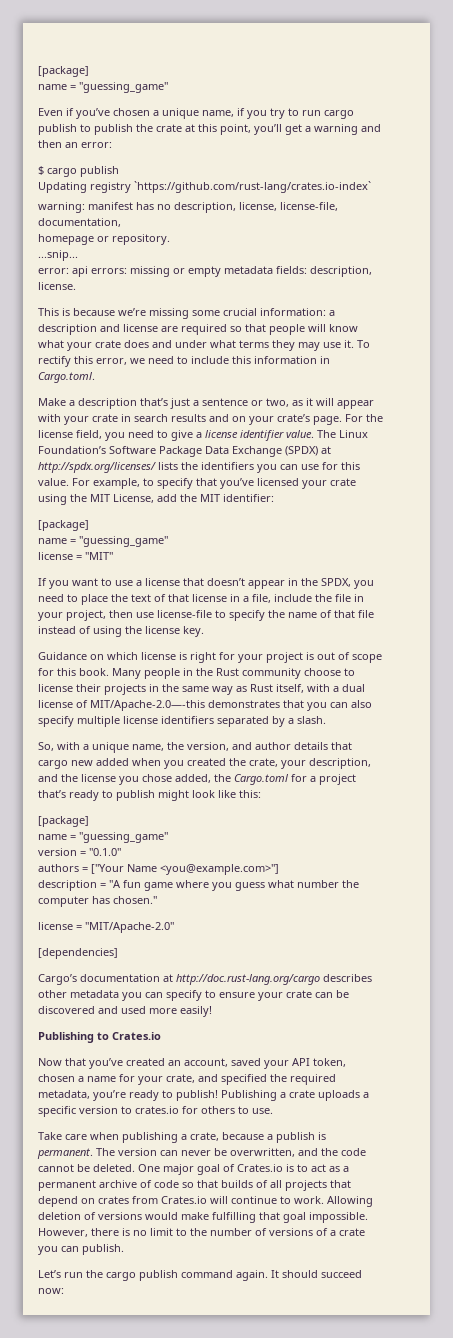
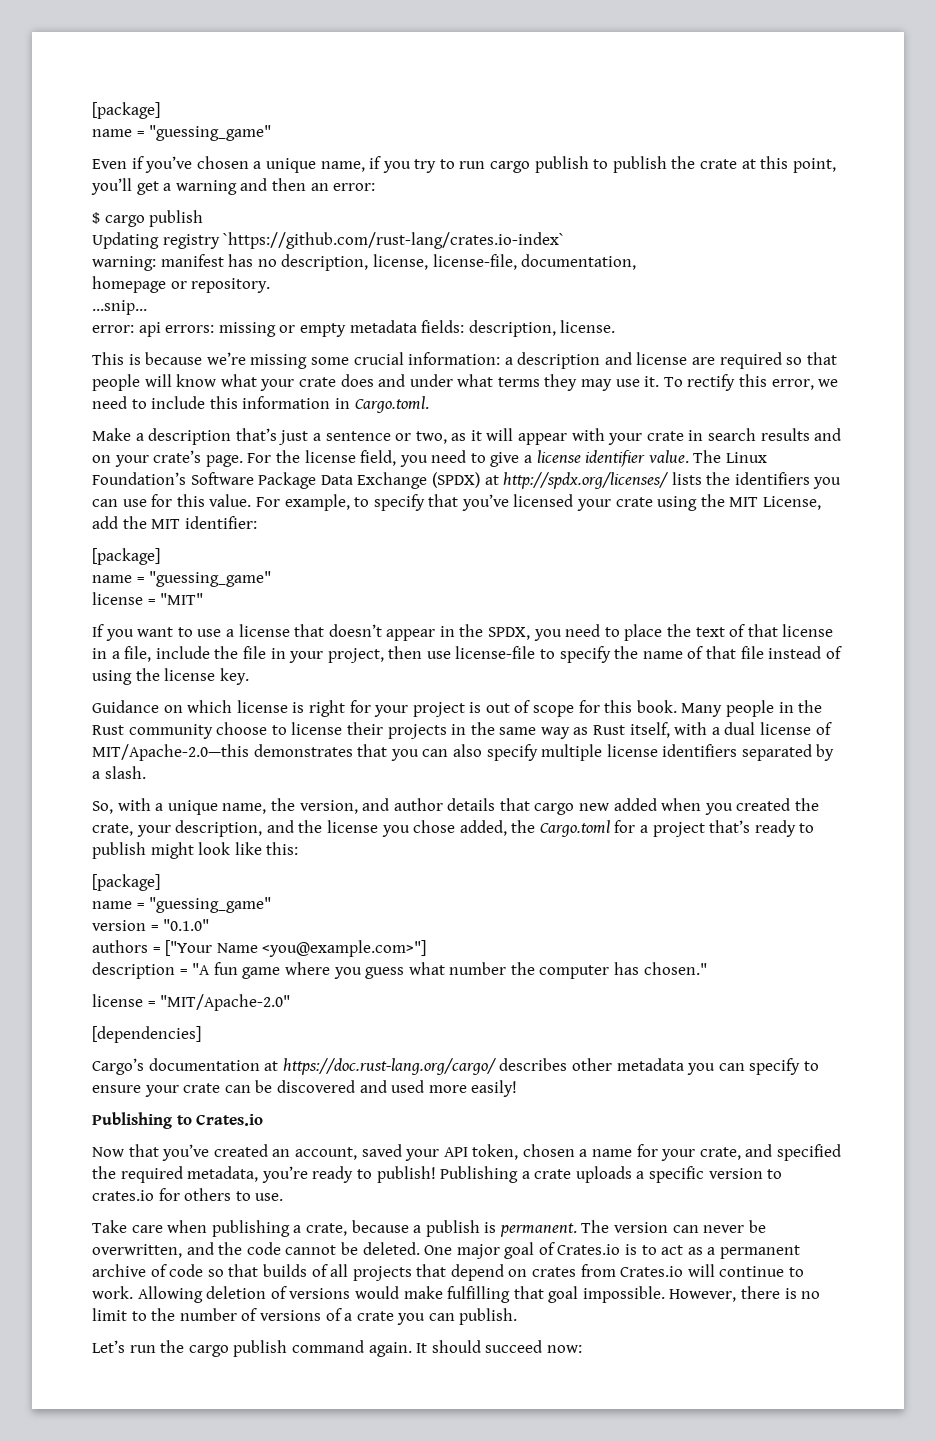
- Many people in the Rust community choose to license their projects in the same way as Rust itself, with a dual license of MIT/Apache-2.0—-this demonstrates that you can also specify multiple license identifiers separated by a slash.
+ Many people in the Rust community choose to license their projects in the same way as Rust itself, with a dual license of MIT/Apache-2.0—this demonstrates that you can also specify multiple license identifiers separated by a slash.
- Cargo’s documentation at http://doc.rust-lang.org/cargo describes other metadata you can specify to ensure your crate can be discovered and used more easily!
+ Cargo’s documentation at https://doc.rust-lang.org/cargo/ describes other metadata you can specify to ensure your crate can be discovered and used more easily!

